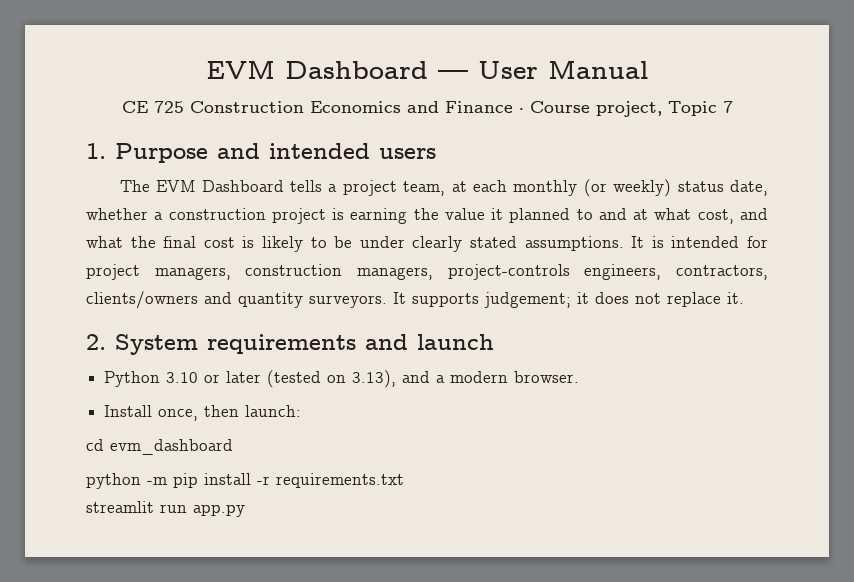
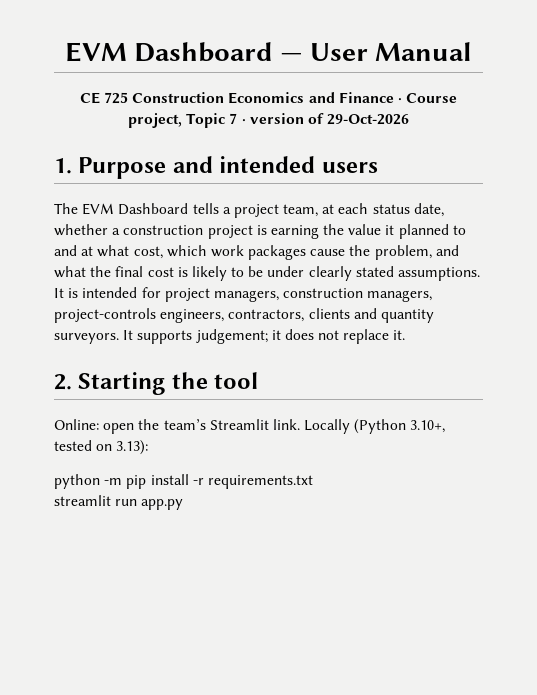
- CE 725 Construction Economics and Finance · Course project, Topic 7
+ CE 725 Construction Economics and Finance · Course project, Topic 7 · version of 29-Oct-2026
- The EVM Dashboard tells a project team, at each monthly (or weekly) status date, whether a construction project is earning the value it planned to and at what cost, and what the final cost is likely to be under clearly stated assumptions.
+ The EVM Dashboard tells a project team, at each status date, whether a construction project is earning the value it planned to and at what cost, which work packages cause the problem, and what the final cost is likely to be under clearly stated assumptions.
- It is intended for project managers, construction managers, project-controls engineers, contractors, clients/owners and quantity surveyors.
+ It is intended for project managers, construction managers, project-controls engineers, contractors, clients and quantity surveyors.
- 2. System requirements and launch
- Python 3.10 or later (tested on 3.13), and a modern browser.
- Install once, then launch:
- cd evm_dashboard
+ 2. Starting the tool
+ Online: open the team’s Streamlit link. Locally (Python 3.10+, tested on 3.13):

